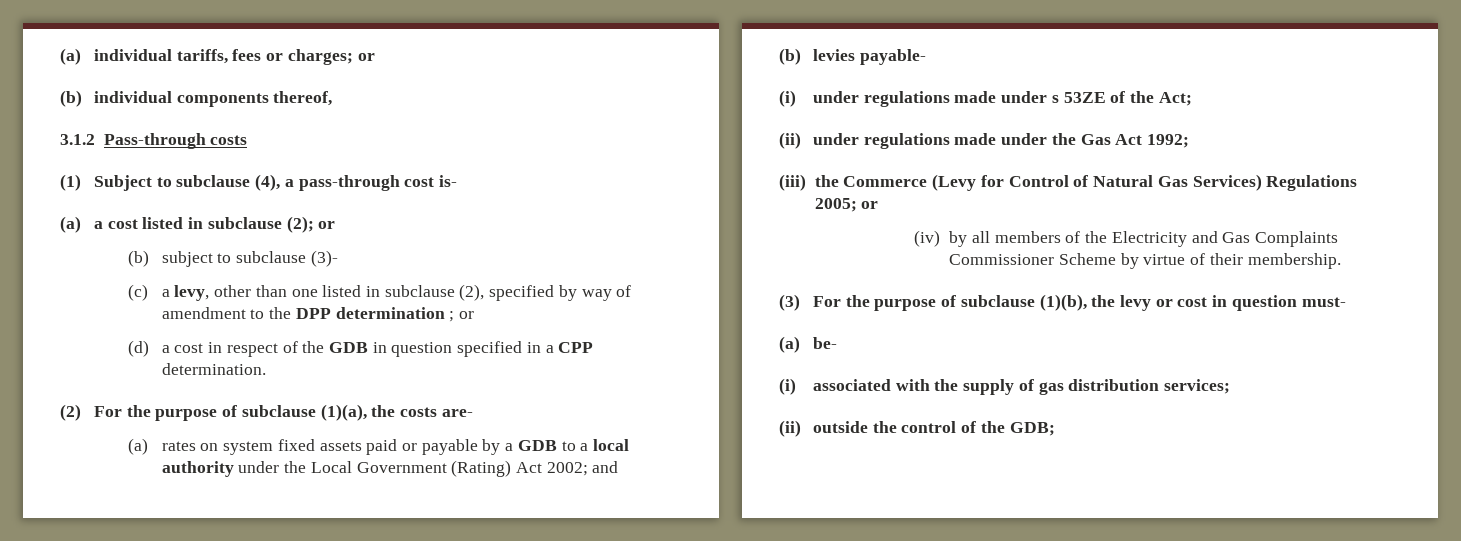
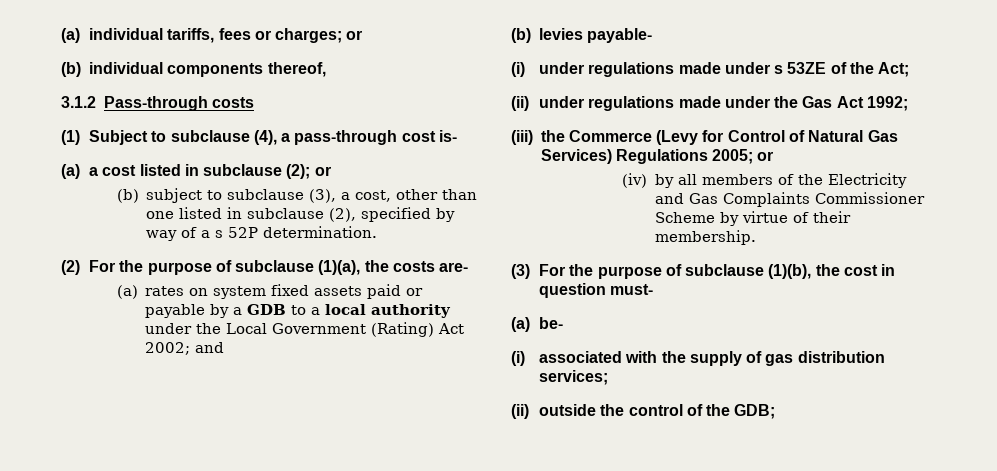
- (b) subject to subclause (3)-
- (c) a levy, other than one listed in subclause (2), specified by way of amendment to the DPP determination ; or
- (d) a cost in respect of the GDB in question specified in a CPP determination.
+ (b) subject to subclause (3), a cost, other than one listed in subclause (2), specified by way of a s 52P determination.
- (3) For the purpose of subclause (1)(b), the levy or cost in question must-
+ (3) For the purpose of subclause (1)(b), the cost in question must-

